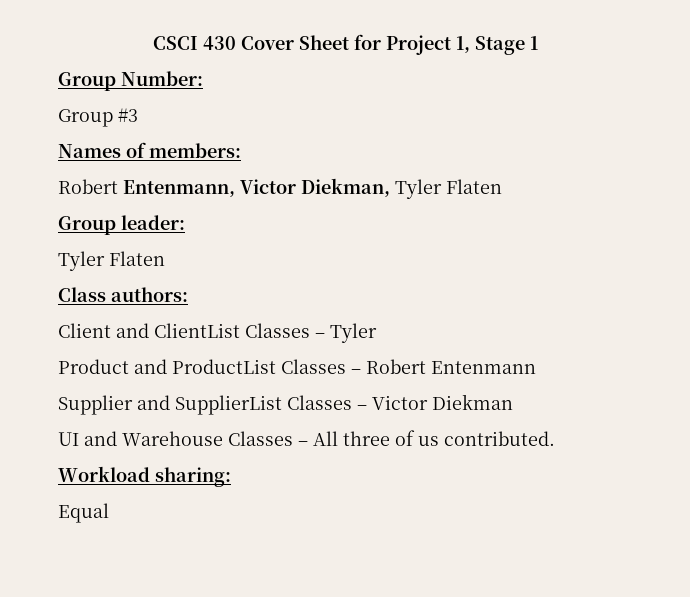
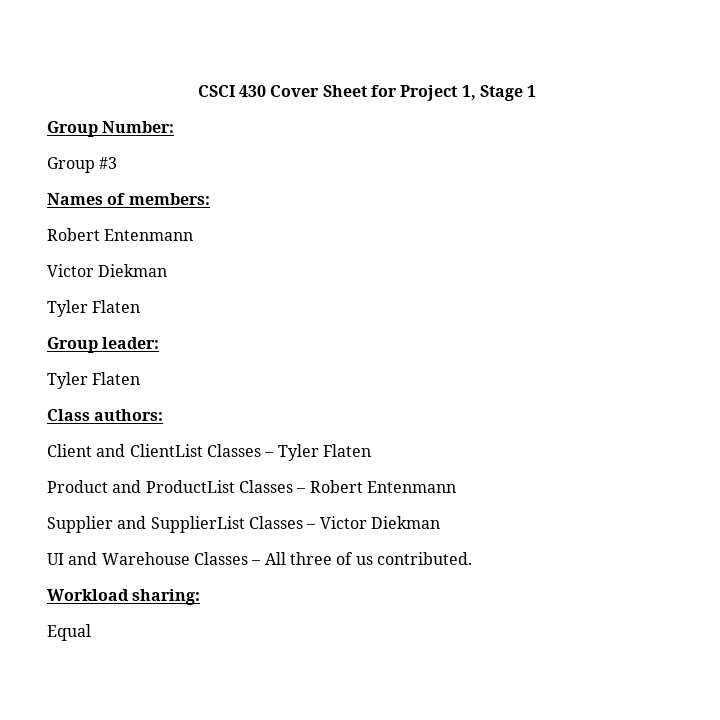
  Names of members:
- Robert Entenmann, Victor Diekman, Tyler Flaten
+ Robert Entenmann
+ Victor Diekman
+ Tyler Flaten
- Client and ClientList Classes – Tyler
+ Client and ClientList Classes – Tyler Flaten

